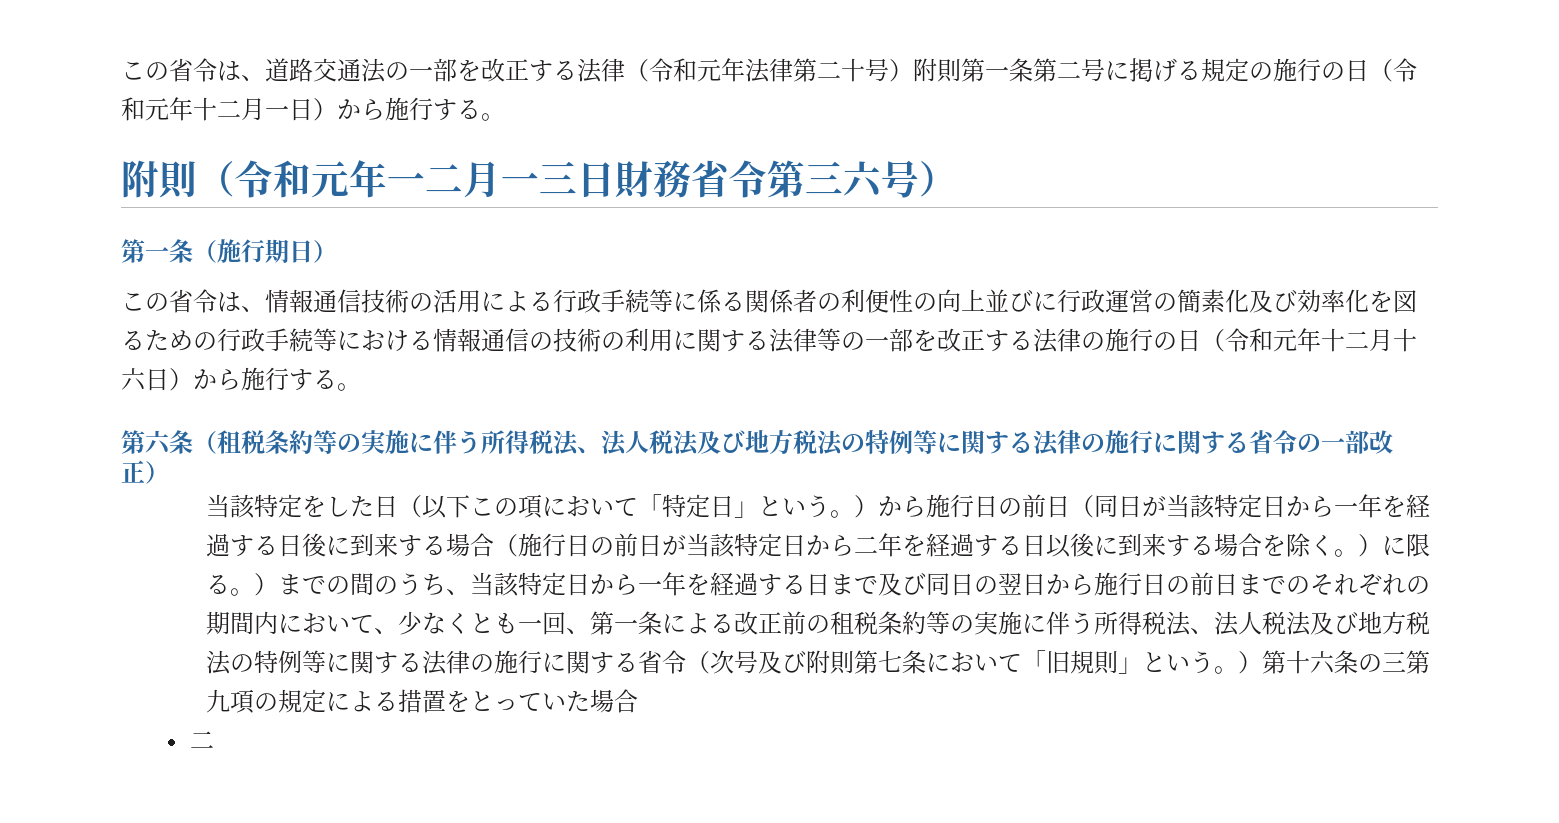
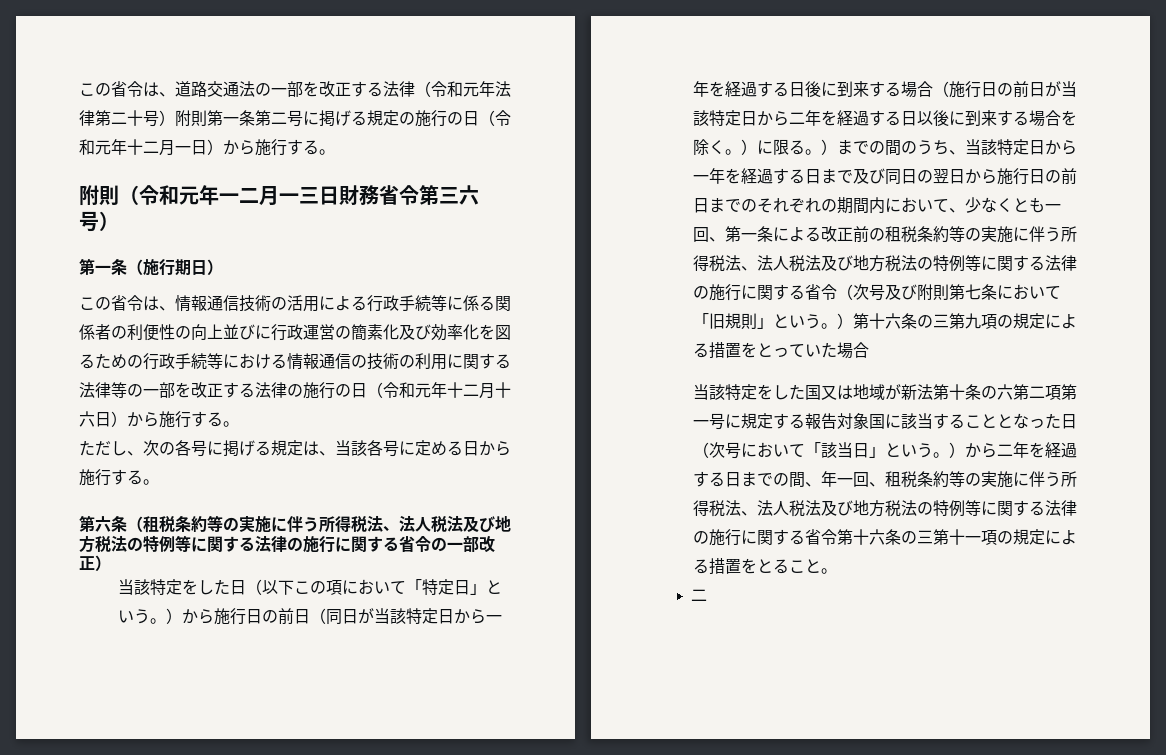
+ ただし、次の各号に掲げる規定は、当該各号に定める日から施行する。
+ 当該特定をした国又は地域が新法第十条の六第二項第一号に規定する報告対象国に該当することとなった日（次号において「該当日」という。）から二年を経過する日までの間、年一回、租税条約等の実施に伴う所得税法、法人税法及び地方税法の特例等に関する法律の施行に関する省令第十六条の三第十一項の規定による措置をとること。

